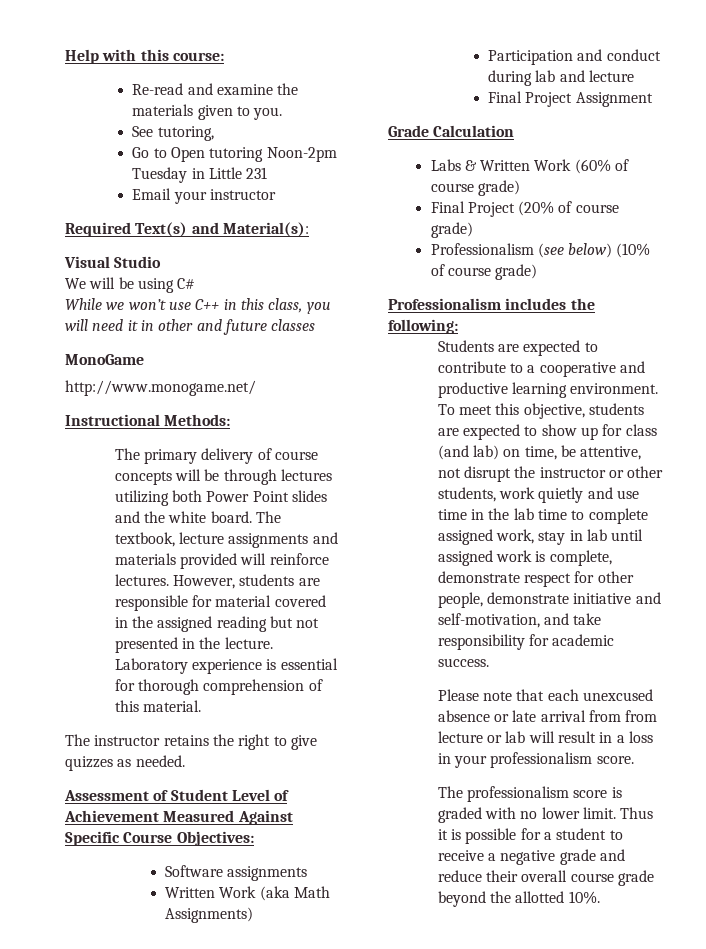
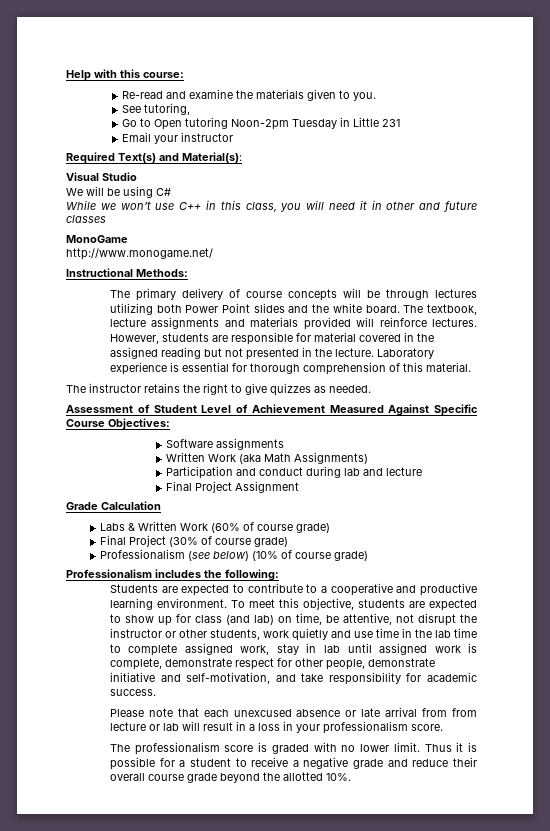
- Final Project (20% of course grade)
+ Final Project (30% of course grade)

